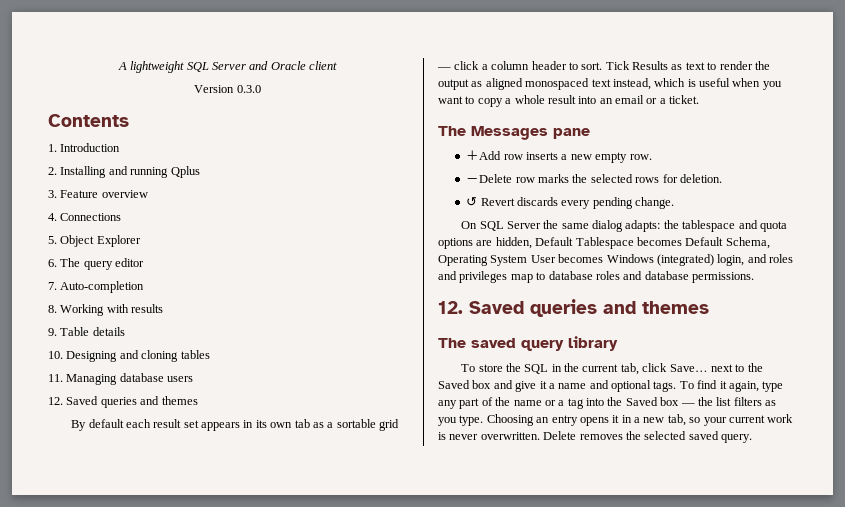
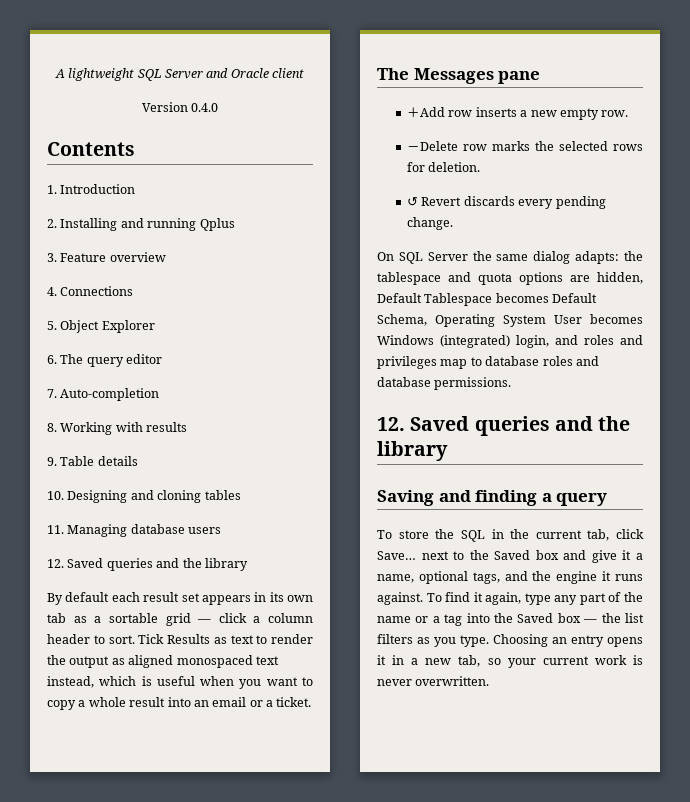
- Version 0.3.0
+ Version 0.4.0
  11. Managing database users
- 12. Saved queries and themes
+ 12. Saved queries and the library
  On SQL Server the same dialog adapts: the tablespace and quota options are hidden, Default Tablespace becomes Default Schema, Operating System User becomes Windows (integrated) login, and roles and privileges map to database roles and database permissions.
- 12. Saved queries and themes
- The saved query library
+ 12. Saved queries and the library
+ Saving and finding a query
- To store the SQL in the current tab, click Save… next to the Saved box and give it a name and optional tags.
+ To store the SQL in the current tab, click Save… next to the Saved box and give it a name, optional tags, and the engine it runs against.
- Delete removes the selected saved query.

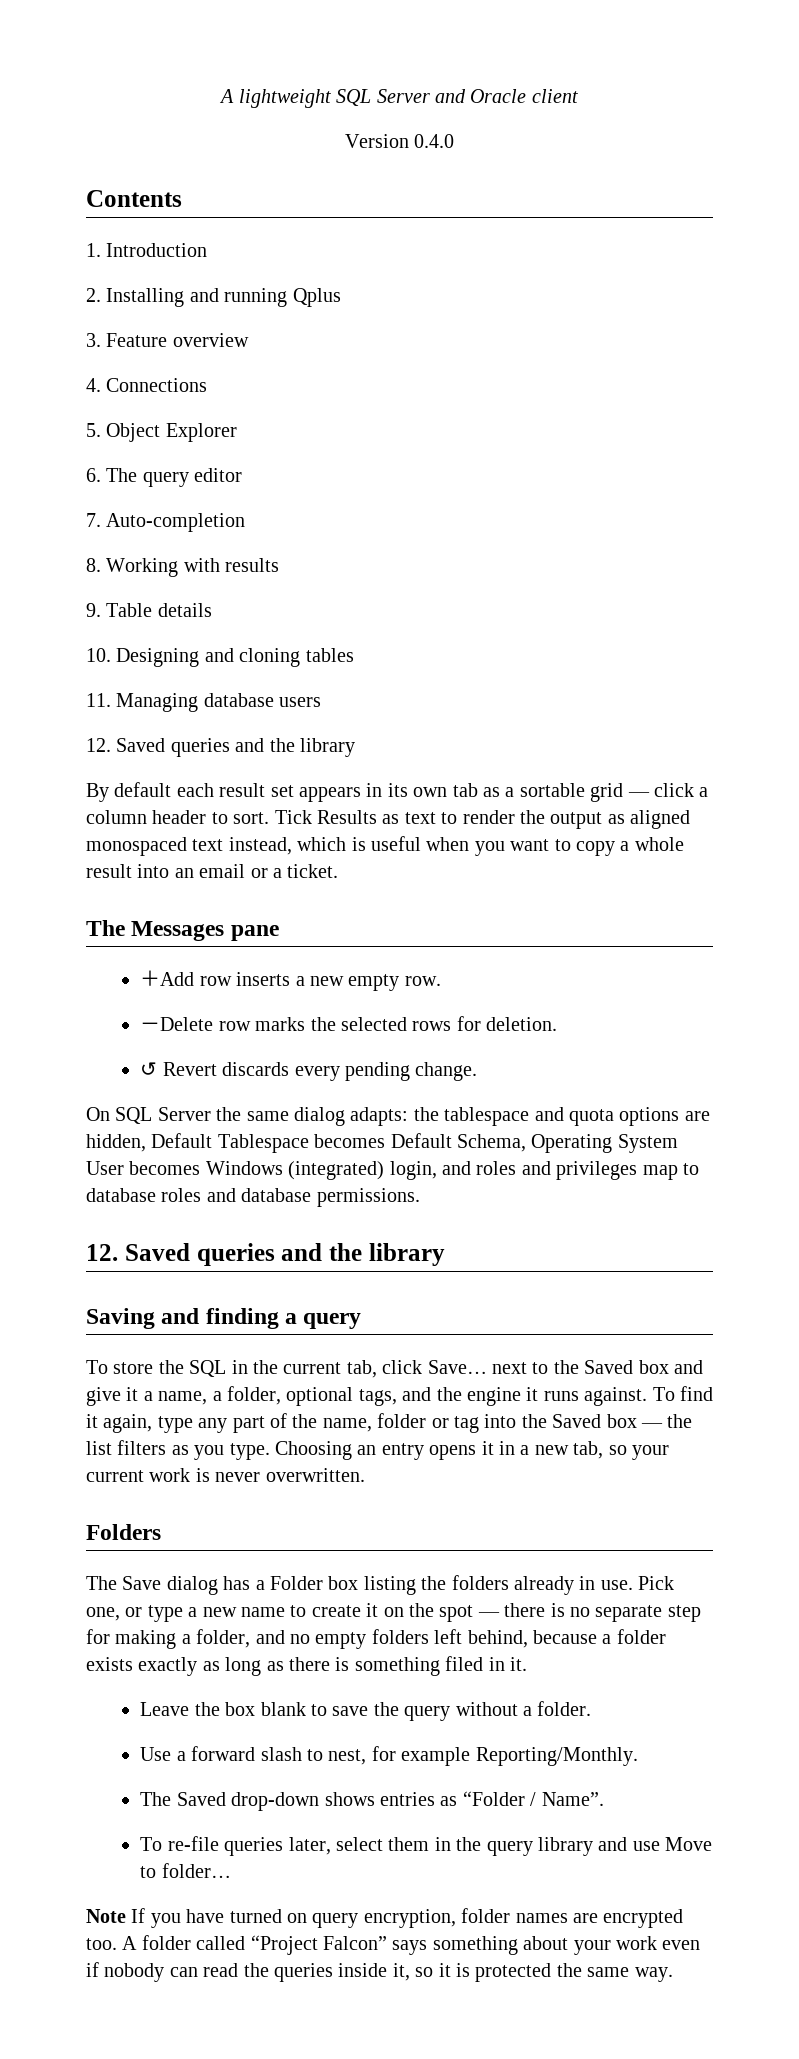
- To store the SQL in the current tab, click Save… next to the Saved box and give it a name, optional tags, and the engine it runs against.
+ To store the SQL in the current tab, click Save… next to the Saved box and give it a name, a folder, optional tags, and the engine it runs against.
- To find it again, type any part of the name or a tag into the Saved box — the list filters as you type.
+ To find it again, type any part of the name, folder or tag into the Saved box — the list filters as you type.
+ Folders
+ The Save dialog has a Folder box listing the folders already in use. Pick one, or type a new name to create it on the spot — there is no separate step for making a folder, and no empty folders left behind, because a folder exists exactly as long as there is something filed in it.
+ Leave the box blank to save the query without a folder.
+ Use a forward slash to nest, for example Reporting/Monthly.
+ The Saved drop-down shows entries as “Folder / Name”.
+ To re-file queries later, select them in the query library and use Move to folder…
+ Note If you have turned on query encryption, folder names are encrypted too. A folder called “Project Falcon” says something about your work even if nobody can read the queries inside it, so it is protected the same way.

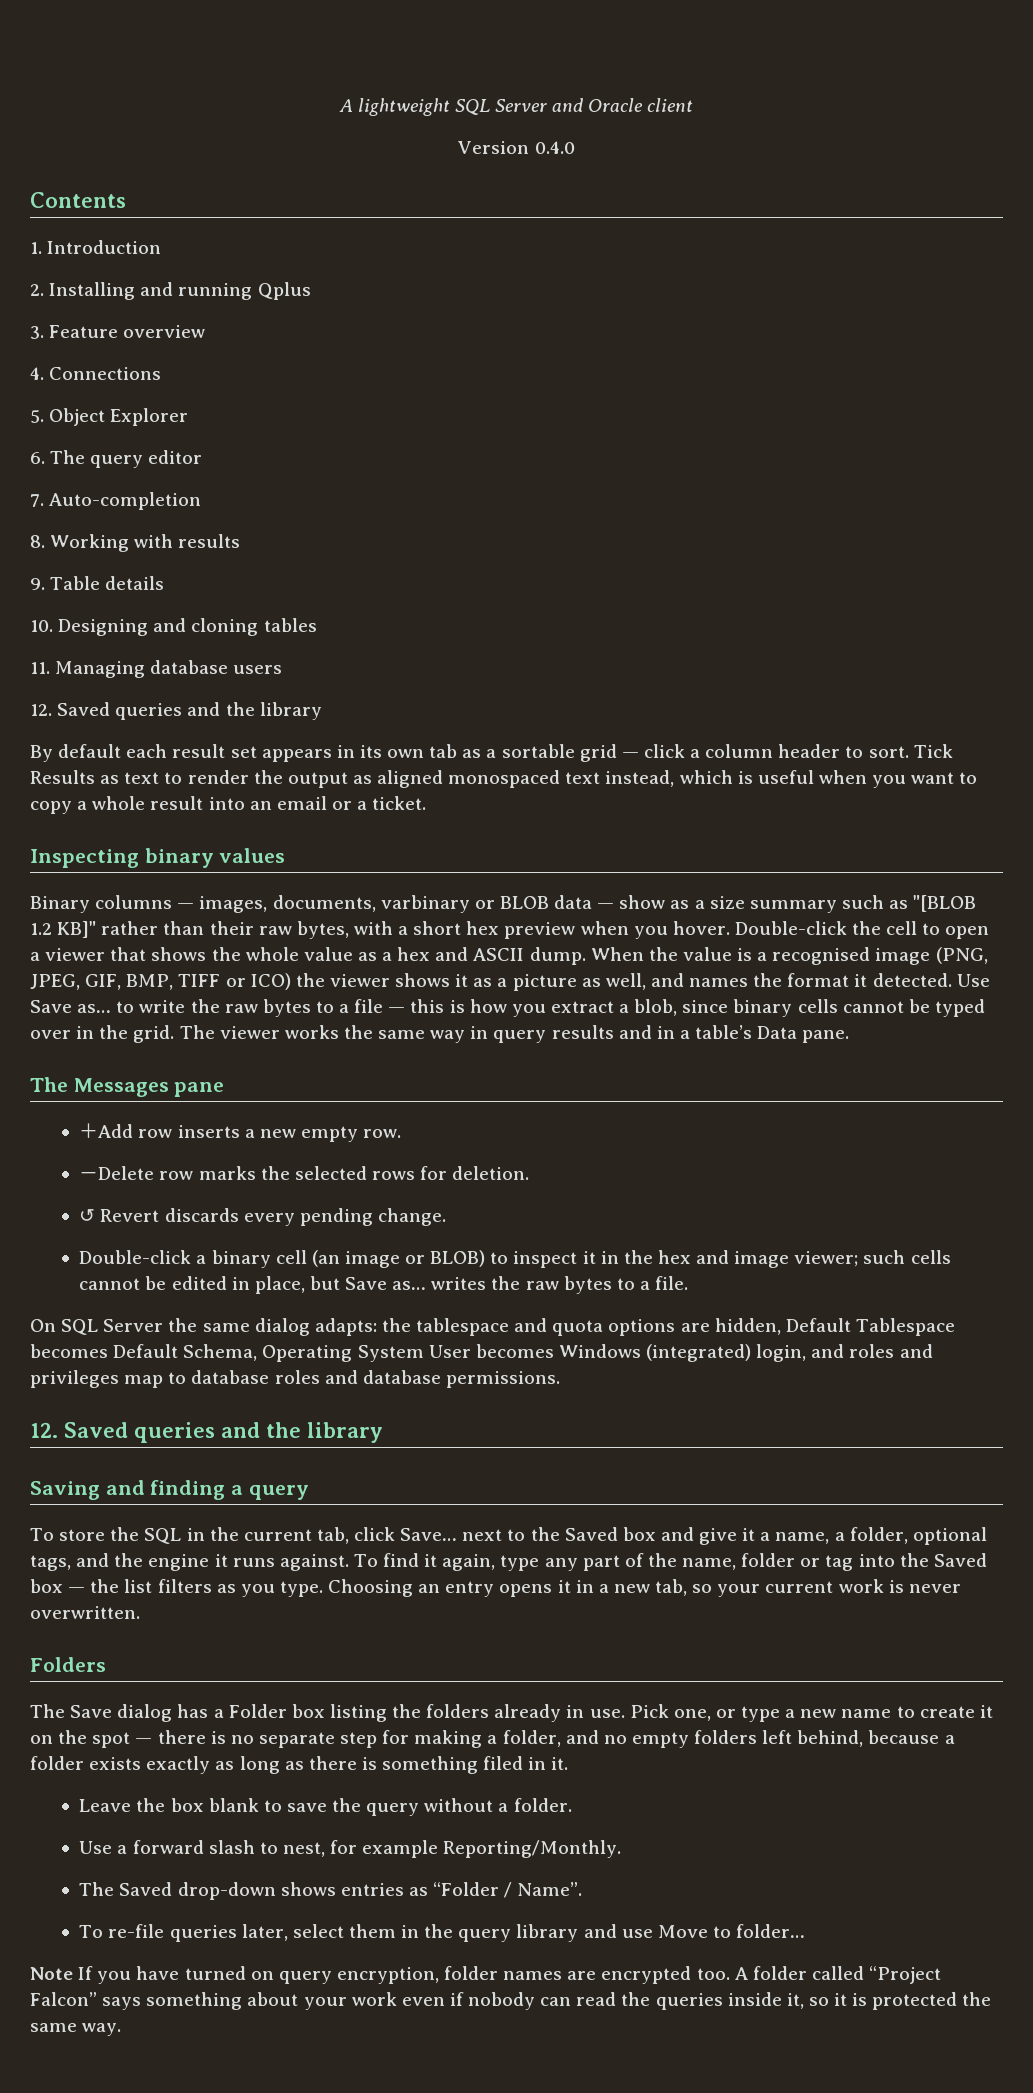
+ Inspecting binary values
+ Binary columns — images, documents, varbinary or BLOB data — show as a size summary such as "[BLOB 1.2 KB]" rather than their raw bytes, with a short hex preview when you hover. Double-click the cell to open a viewer that shows the whole value as a hex and ASCII dump. When the value is a recognised image (PNG, JPEG, GIF, BMP, TIFF or ICO) the viewer shows it as a picture as well, and names the format it detected. Use Save as… to write the raw bytes to a file — this is how you extract a blob, since binary cells cannot be typed over in the grid. The viewer works the same way in query results and in a table’s Data pane.
+ Double-click a binary cell (an image or BLOB) to inspect it in the hex and image viewer; such cells cannot be edited in place, but Save as… writes the raw bytes to a file.

